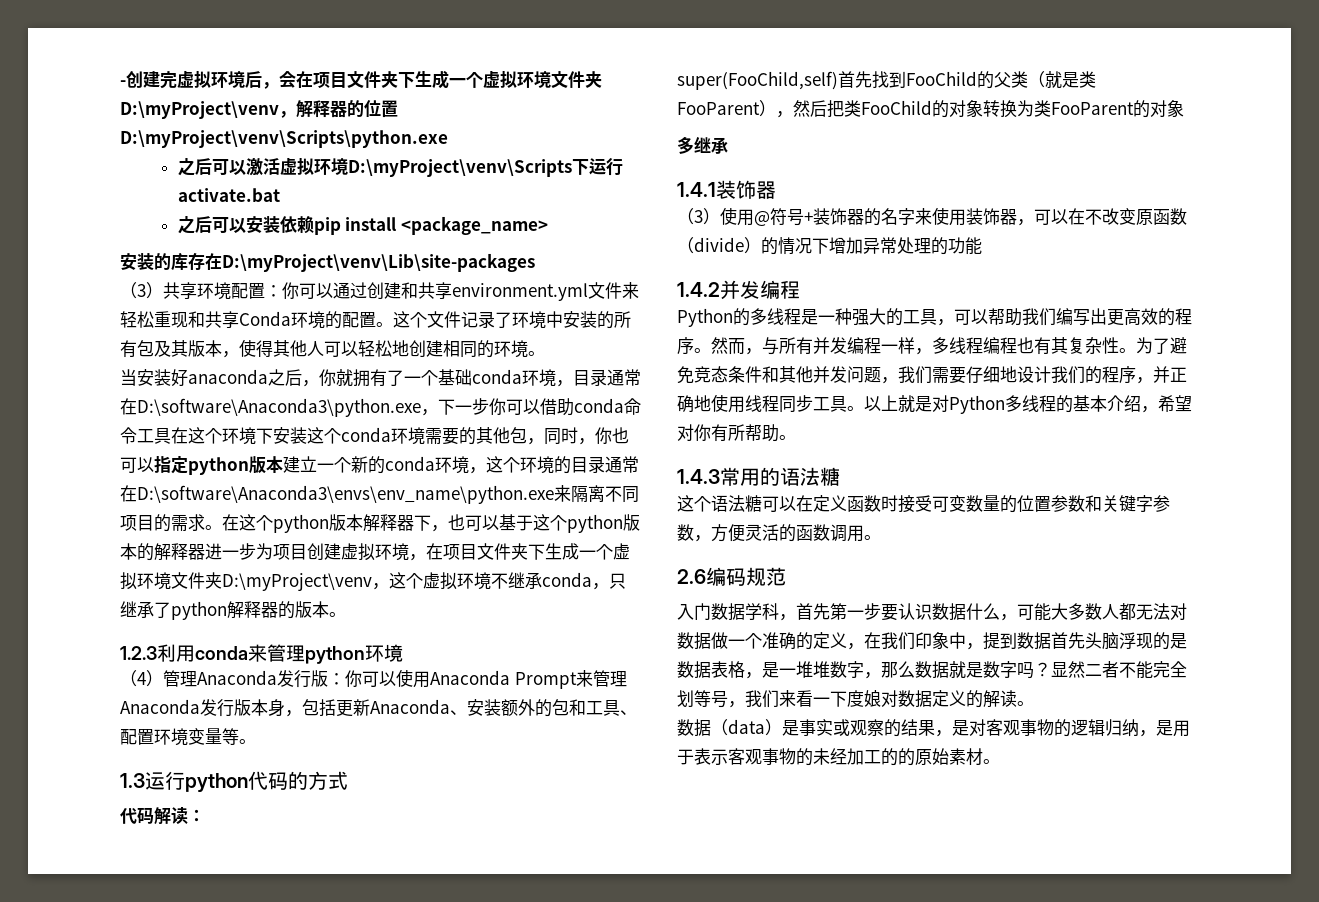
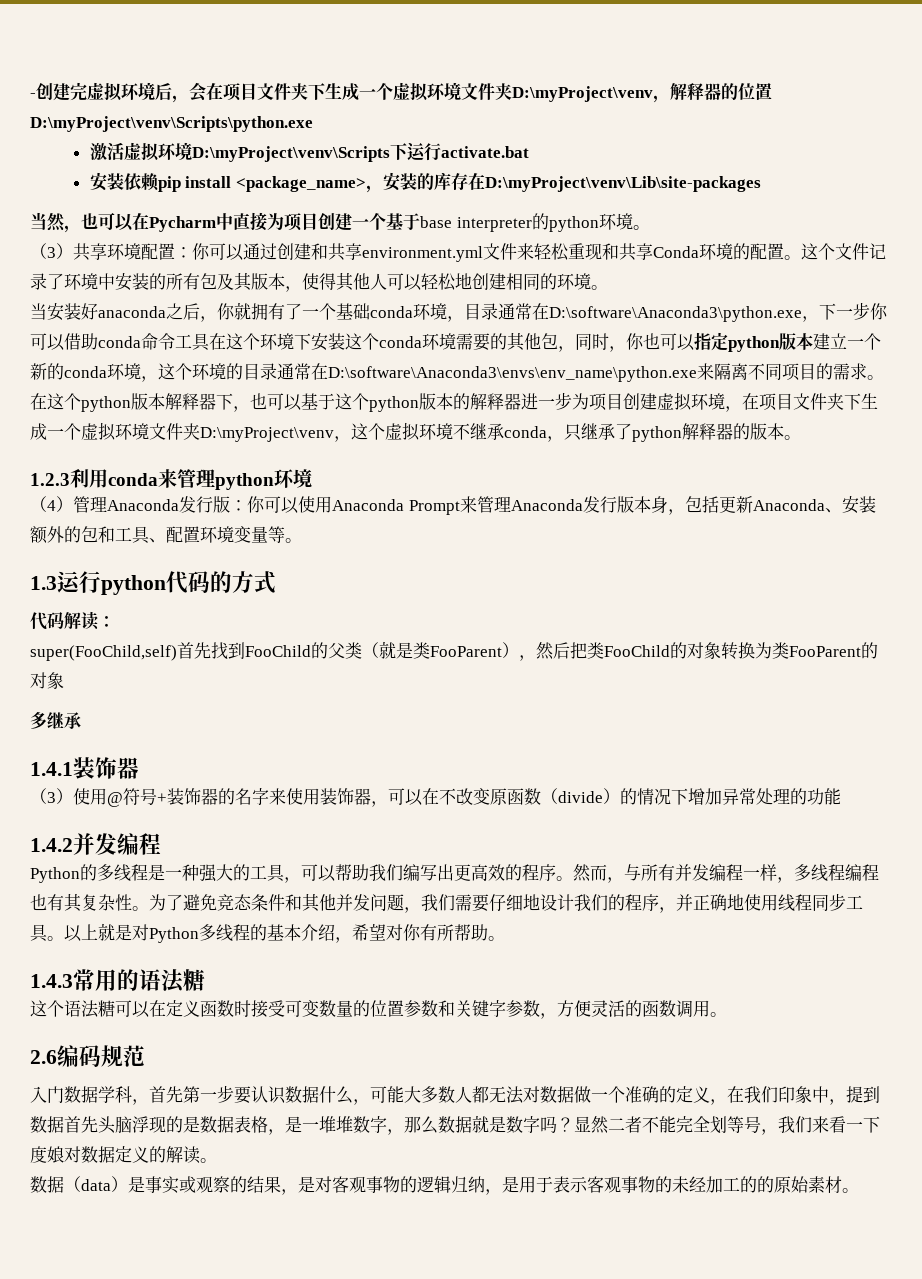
- 之后可以激活虚拟环境D:\myProject\venv\Scripts下运行activate.bat
+ 激活虚拟环境D:\myProject\venv\Scripts下运行activate.bat
- 之后可以安装依赖pip install <package_name>
- 安装的库存在D:\myProject\venv\Lib\site-packages
+ 安装依赖pip install <package_name>，安装的库存在D:\myProject\venv\Lib\site-packages
+ 当然，也可以在Pycharm中直接为项目创建一个基于base interpreter的python环境。

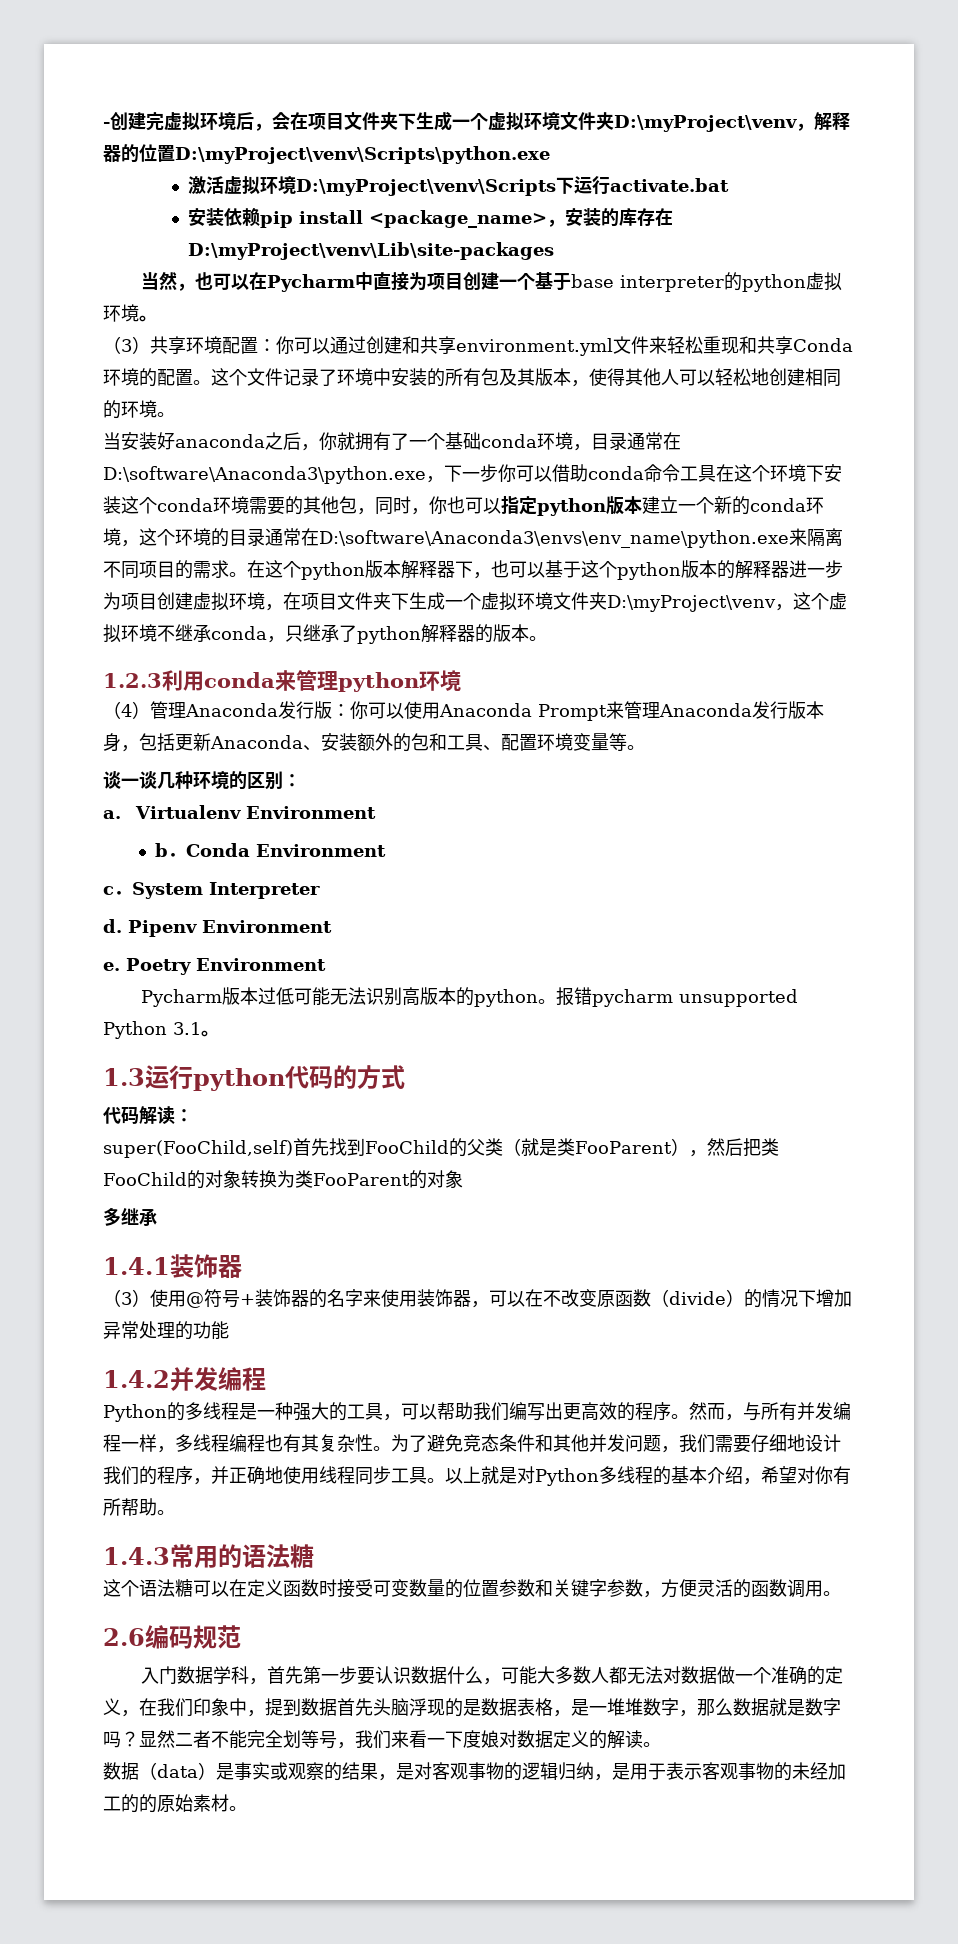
- 当然，也可以在Pycharm中直接为项目创建一个基于base interpreter的python环境。
+ 当然，也可以在Pycharm中直接为项目创建一个基于base interpreter的python虚拟环境。
+ 谈一谈几种环境的区别：
+ a. Virtualenv Environment
+ b．Conda Environment
+ c．System Interpreter
+ d. Pipenv Environment
+ e. Poetry Environment
+ Pycharm版本过低可能无法识别高版本的python。报错pycharm unsupported Python 3.1。

